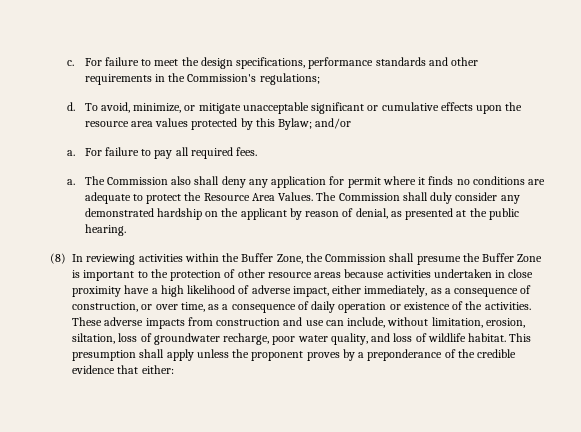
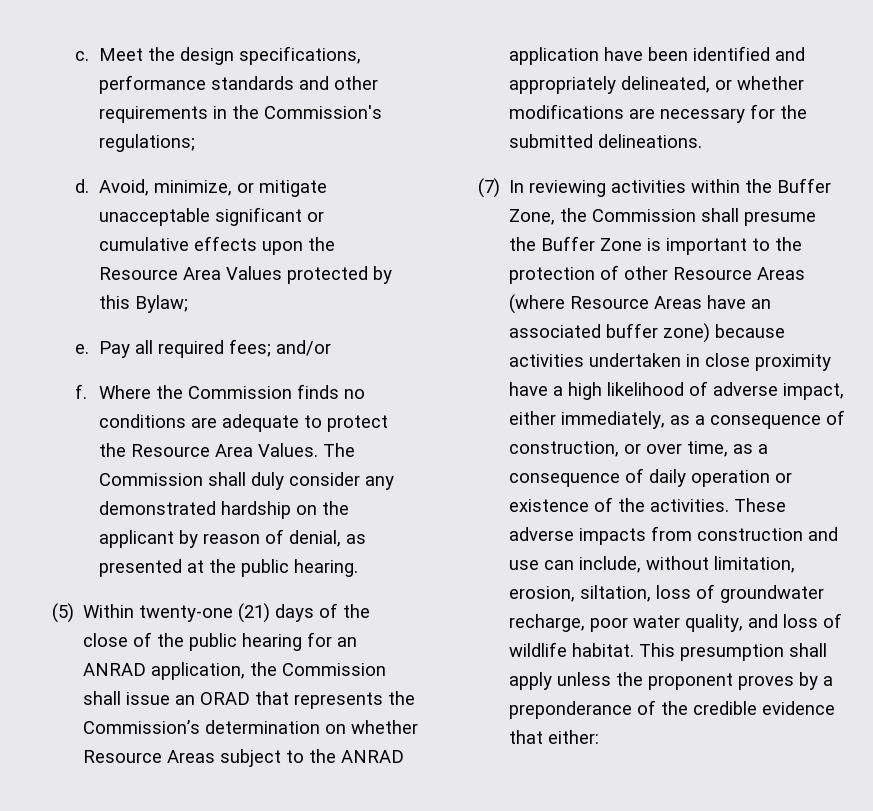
- For failure to meet the design specifications, performance standards and other requirements in the Commission's regulations;
+ Meet the design specifications, performance standards and other requirements in the Commission's regulations;
- To avoid, minimize, or mitigate unacceptable significant or cumulative effects upon the resource area values protected by this Bylaw; and/or
- a. For failure to pay all required fees.
- a. The Commission also shall deny any application for permit where it finds no conditions are adequate to protect the Resource Area Values.
+ Avoid, minimize, or mitigate unacceptable significant or cumulative effects upon the Resource Area Values protected by this Bylaw;
+ e. Pay all required fees; and/or
+ f. Where the Commission finds no conditions are adequate to protect the Resource Area Values.
- (8) In reviewing activities within the Buffer Zone, the Commission shall presume the Buffer Zone is important to the protection of other resource areas because activities undertaken in close proximity have a high likelihood of adverse impact, either immediately, as a consequence of construction, or over time, as a consequence of daily operation or existence of the activities.
+ (5) Within twenty-one (21) days of the close of the public hearing for an ANRAD application, the Commission shall issue an ORAD that represents the Commission’s determination on whether Resource Areas subject to the ANRAD application have been identified and appropriately delineated, or whether modifications are necessary for the submitted delineations.
+ (7) In reviewing activities within the Buffer Zone, the Commission shall presume the Buffer Zone is important to the protection of other Resource Areas (where Resource Areas have an associated buffer zone) because activities undertaken in close proximity have a high likelihood of adverse impact, either immediately, as a consequence of construction, or over time, as a consequence of daily operation or existence of the activities.

